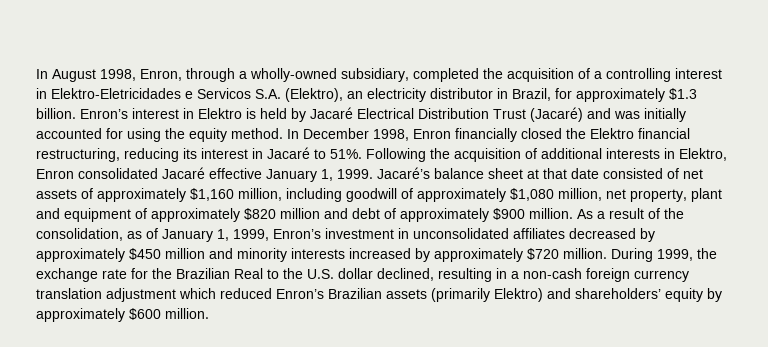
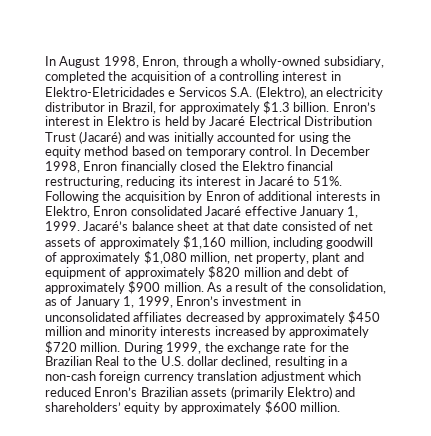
- Enron’s interest in Elektro is held by Jacaré Electrical Distribution Trust (Jacaré) and was initially accounted for using the equity method.
+ Enron’s interest in Elektro is held by Jacaré Electrical Distribution Trust (Jacaré) and was initially accounted for using the equity method based on temporary control.
- Following the acquisition of additional interests in Elektro, Enron consolidated Jacaré effective January 1, 1999.
+ Following the acquisition by Enron of additional interests in Elektro, Enron consolidated Jacaré effective January 1, 1999.

